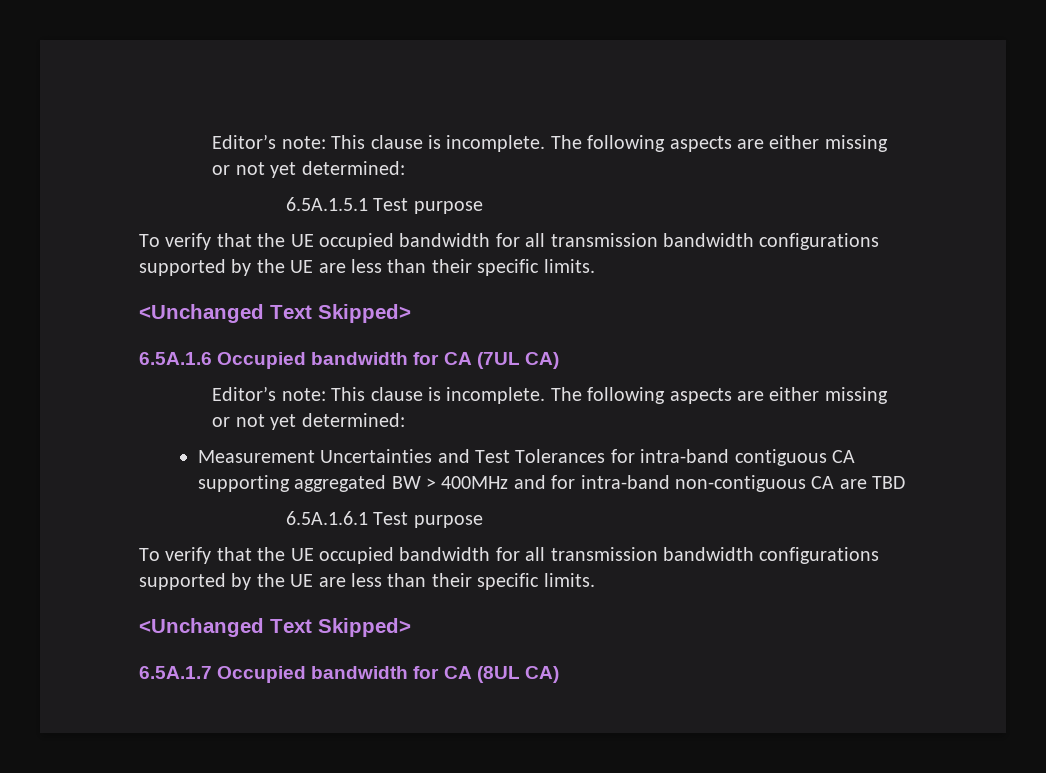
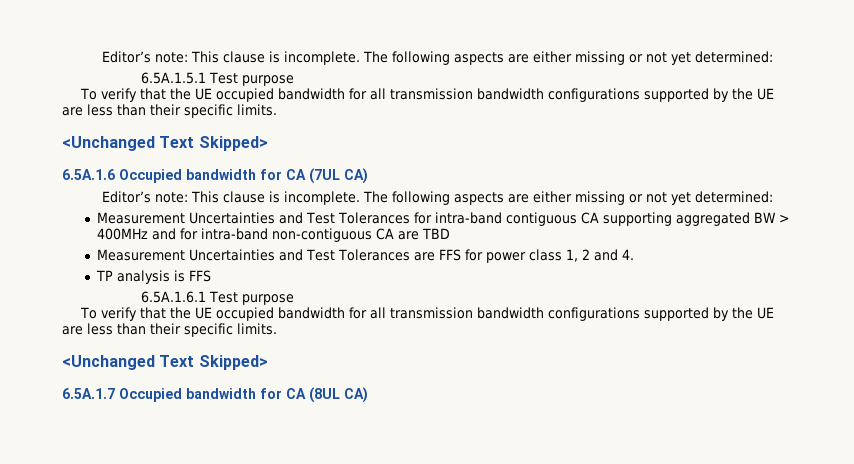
+ Measurement Uncertainties and Test Tolerances are FFS for power class 1, 2 and 4.
+ TP analysis is FFS

